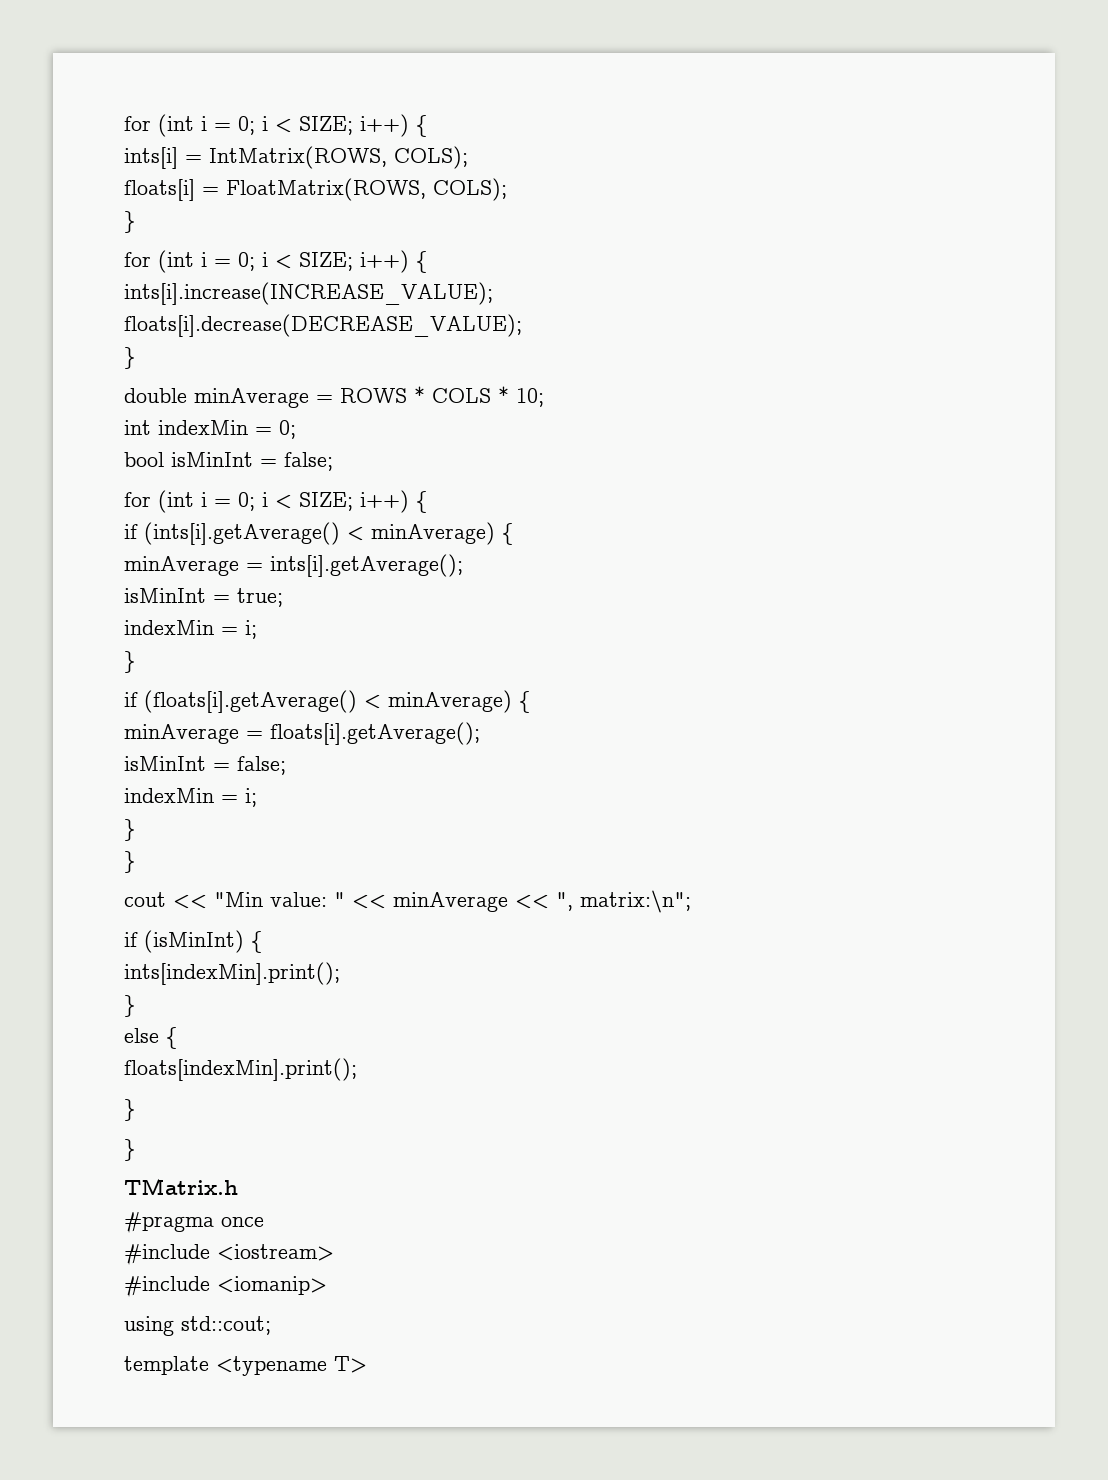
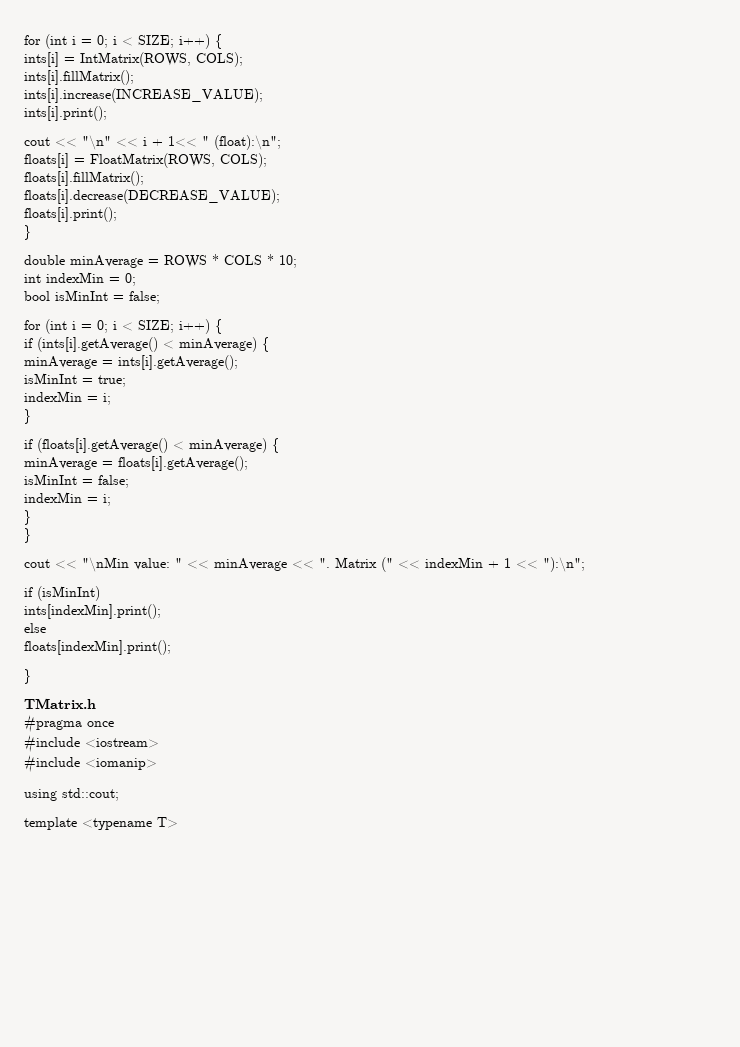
+ ints[i].fillMatrix();
+ ints[i].increase(INCREASE_VALUE);
+ ints[i].print();
+ cout << "\n" << i + 1<< " (float):\n";
  floats[i] = FloatMatrix(ROWS, COLS);
- }
- for (int i = 0; i < SIZE; i++) {
- ints[i].increase(INCREASE_VALUE);
+ floats[i].fillMatrix();
+ floats[i].print();
- cout << "Min value: " << minAverage << ", matrix:\n";
+ cout << "\nMin value: " << minAverage << ". Matrix (" << indexMin + 1 << "):\n";
- if (isMinInt) {
+ if (isMinInt)
  ints[indexMin].print();
- }
- else {
+ else
  floats[indexMin].print();
- }

